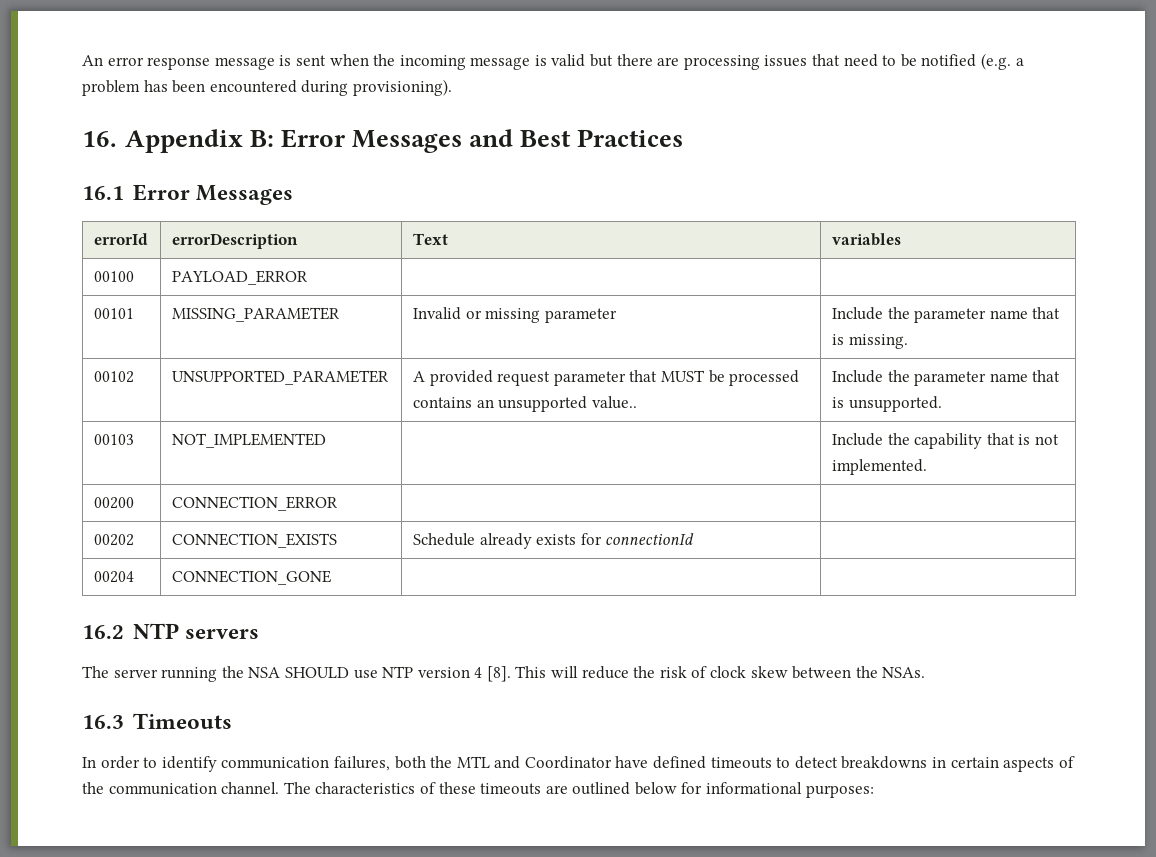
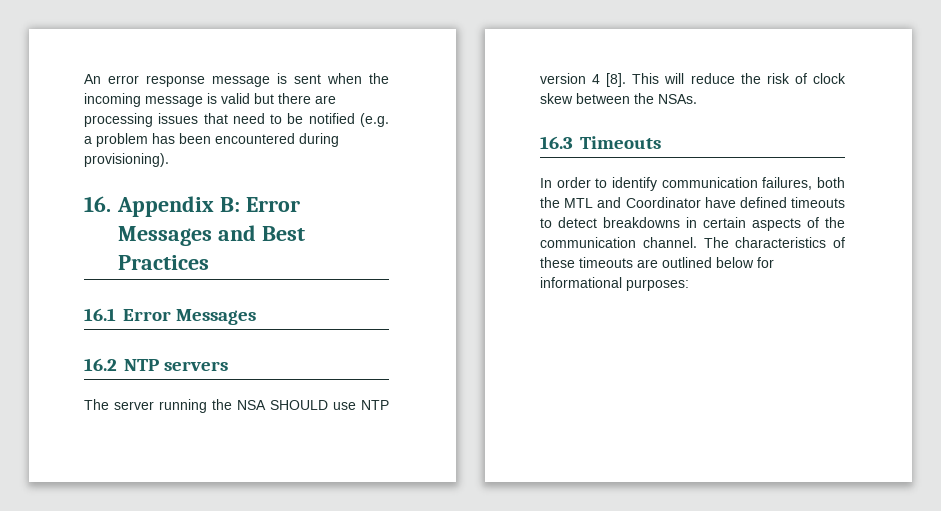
- errorId | errorDescription | Text | variables
- 00100 | PAYLOAD_ERROR | |
- 00101 | MISSING_PARAMETER | Invalid or missing parameter | Include the parameter name that is missing.
- 00102 | UNSUPPORTED_PARAMETER | A provided request parameter that MUST be processed contains an unsupported value.. | Include the parameter name that is unsupported.
- 00103 | NOT_IMPLEMENTED | | Include the capability that is not implemented.
- 00200 | CONNECTION_ERROR | |
- 00202 | CONNECTION_EXISTS | Schedule already exists for connectionId |
- 00204 | CONNECTION_GONE | |

